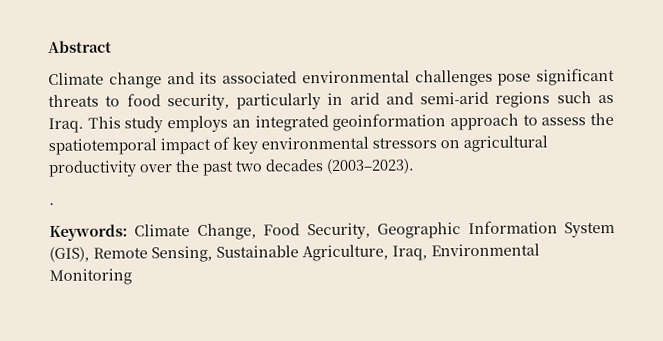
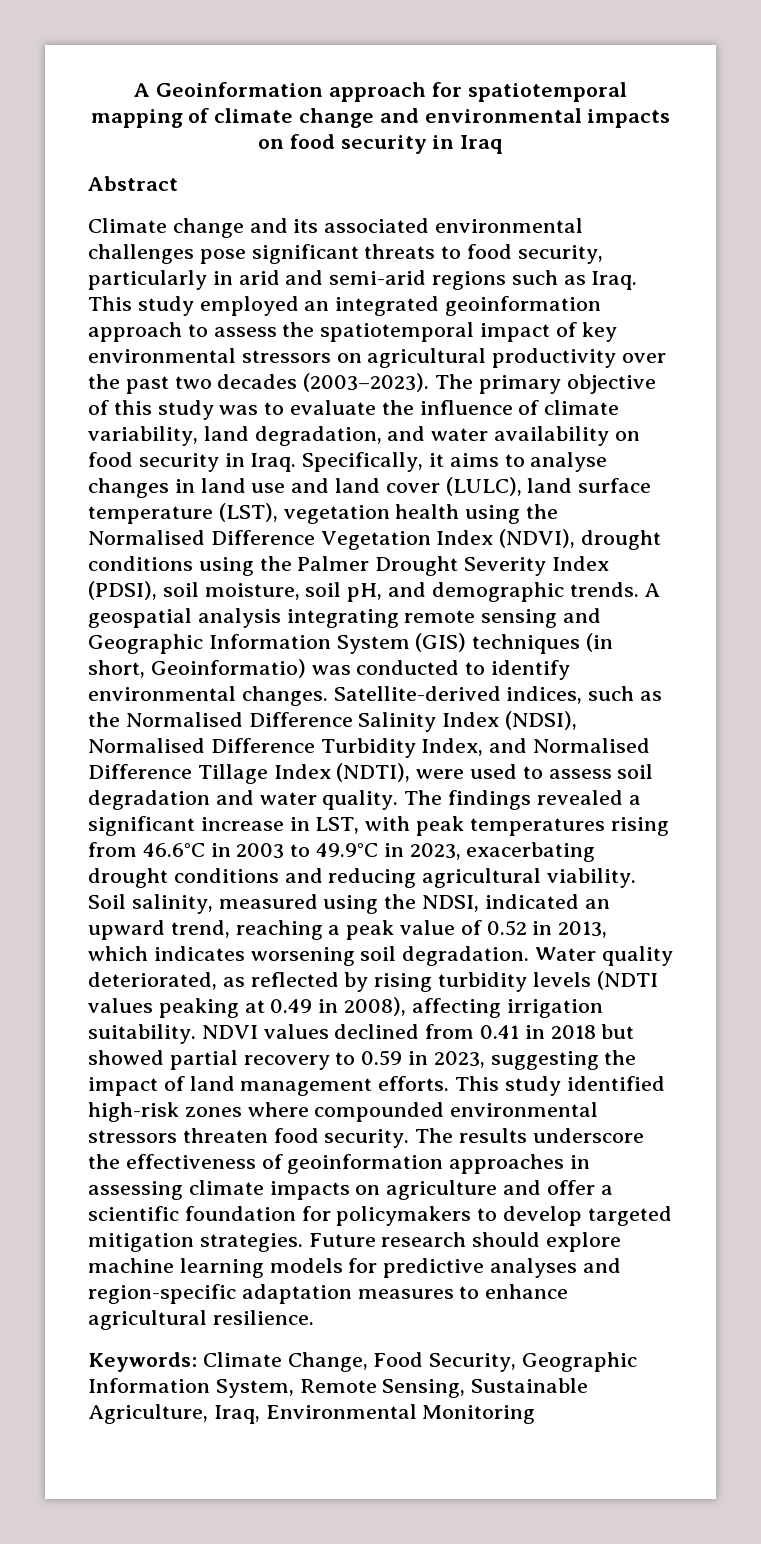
+ A Geoinformation approach for spatiotemporal mapping of climate change and environmental impacts on food security in Iraq
- This study employs an integrated geoinformation approach to assess the spatiotemporal impact of key environmental stressors on agricultural productivity over the past two decades (2003–2023).
- .
+ This study employed an integrated geoinformation approach to assess the spatiotemporal impact of key environmental stressors on agricultural productivity over the past two decades (2003–2023). The primary objective of this study was to evaluate the influence of climate variability, land degradation, and water availability on food security in Iraq. Specifically, it aims to analyse changes in land use and land cover (LULC), land surface temperature (LST), vegetation health using the Normalised Difference Vegetation Index (NDVI), drought conditions using the Palmer Drought Severity Index (PDSI), soil moisture, soil pH, and demographic trends. A geospatial analysis integrating remote sensing and Geographic Information System (GIS) techniques (in short, Geoinformatio) was conducted to identify environmental changes. Satellite-derived indices, such as the Normalised Difference Salinity Index (NDSI), Normalised Difference Turbidity Index, and Normalised Difference Tillage Index (NDTI), were used to assess soil degradation and water quality. The findings revealed a significant increase in LST, with peak temperatures rising from 46.6°C in 2003 to 49.9°C in 2023, exacerbating drought conditions and reducing agricultural viability. Soil salinity, measured using the NDSI, indicated an upward trend, reaching a peak value of 0.52 in 2013, which indicates worsening soil degradation. Water quality deteriorated, as reflected by rising turbidity levels (NDTI values peaking at 0.49 in 2008), affecting irrigation suitability. NDVI values declined from 0.41 in 2018 but showed partial recovery to 0.59 in 2023, suggesting the impact of land management efforts. This study identified high-risk zones where compounded environmental stressors threaten food security. The results underscore the effectiveness of geoinformation approaches in assessing climate impacts on agriculture and offer a scientific foundation for policymakers to develop targeted mitigation strategies. Future research should explore machine learning models for predictive analyses and region-specific adaptation measures to enhance agricultural resilience.
- Keywords: Climate Change, Food Security, Geographic Information System (GIS), Remote Sensing, Sustainable Agriculture, Iraq, Environmental Monitoring
+ Keywords: Climate Change, Food Security, Geographic Information System, Remote Sensing, Sustainable Agriculture, Iraq, Environmental Monitoring

